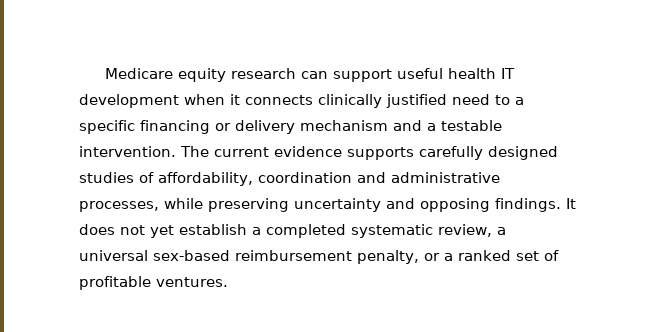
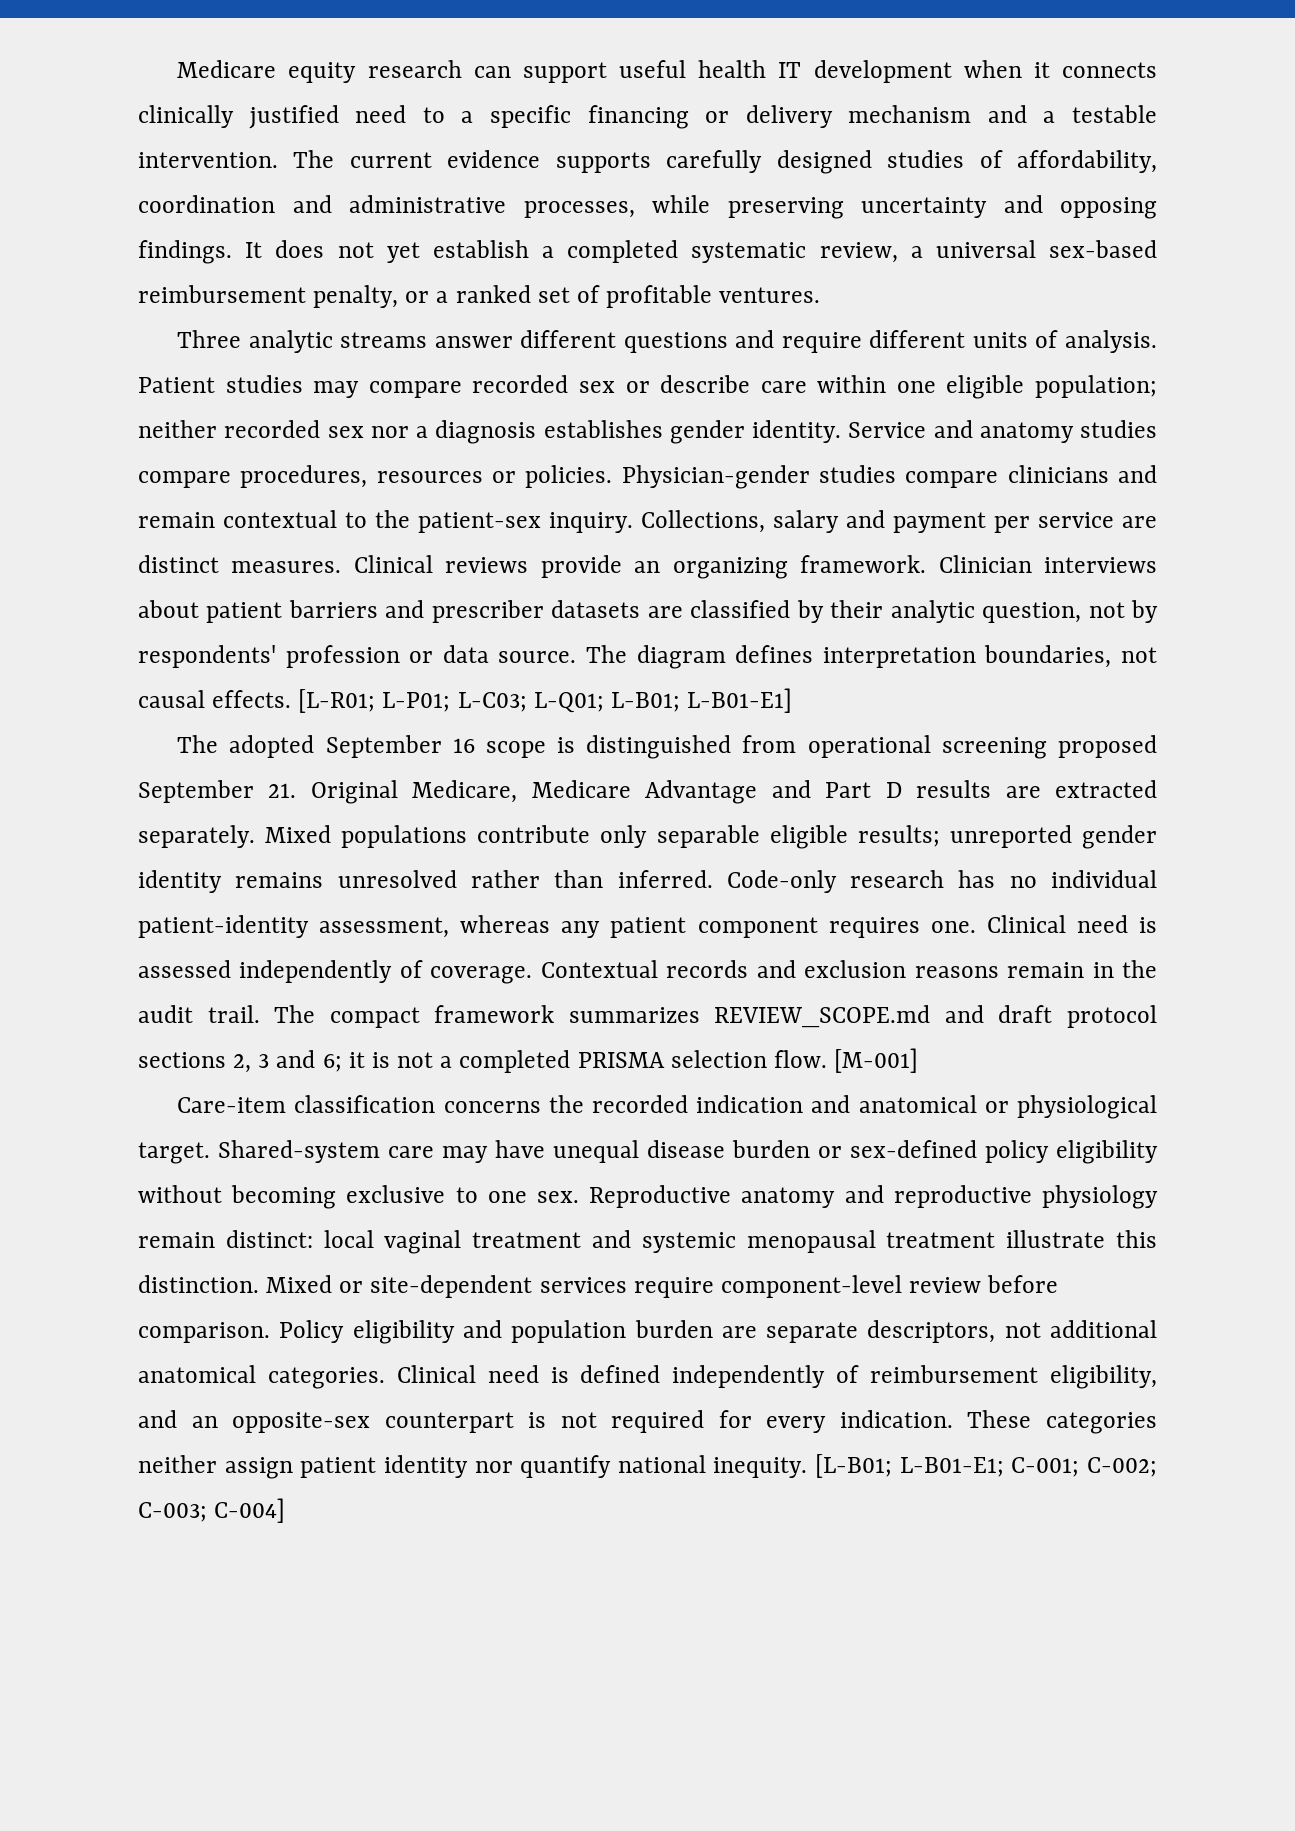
+ Three analytic streams answer different questions and require different units of analysis. Patient studies may compare recorded sex or describe care within one eligible population; neither recorded sex nor a diagnosis establishes gender identity. Service and anatomy studies compare procedures, resources or policies. Physician-gender studies compare clinicians and remain contextual to the patient-sex inquiry. Collections, salary and payment per service are distinct measures. Clinical reviews provide an organizing framework. Clinician interviews about patient barriers and prescriber datasets are classified by their analytic question, not by respondents' profession or data source. The diagram defines interpretation boundaries, not causal effects. [L-R01; L-P01; L-C03; L-Q01; L-B01; L-B01-E1]
+ The adopted September 16 scope is distinguished from operational screening proposed September 21. Original Medicare, Medicare Advantage and Part D results are extracted separately. Mixed populations contribute only separable eligible results; unreported gender identity remains unresolved rather than inferred. Code-only research has no individual patient-identity assessment, whereas any patient component requires one. Clinical need is assessed independently of coverage. Contextual records and exclusion reasons remain in the audit trail. The compact framework summarizes REVIEW_SCOPE.md and draft protocol sections 2, 3 and 6; it is not a completed PRISMA selection flow. [M-001]
+ Care-item classification concerns the recorded indication and anatomical or physiological target. Shared-system care may have unequal disease burden or sex-defined policy eligibility without becoming exclusive to one sex. Reproductive anatomy and reproductive physiology remain distinct: local vaginal treatment and systemic menopausal treatment illustrate this distinction. Mixed or site-dependent services require component-level review before comparison. Policy eligibility and population burden are separate descriptors, not additional anatomical categories. Clinical need is defined independently of reimbursement eligibility, and an opposite-sex counterpart is not required for every indication. These categories neither assign patient identity nor quantify national inequity. [L-B01; L-B01-E1; C-001; C-002; C-003; C-004]

